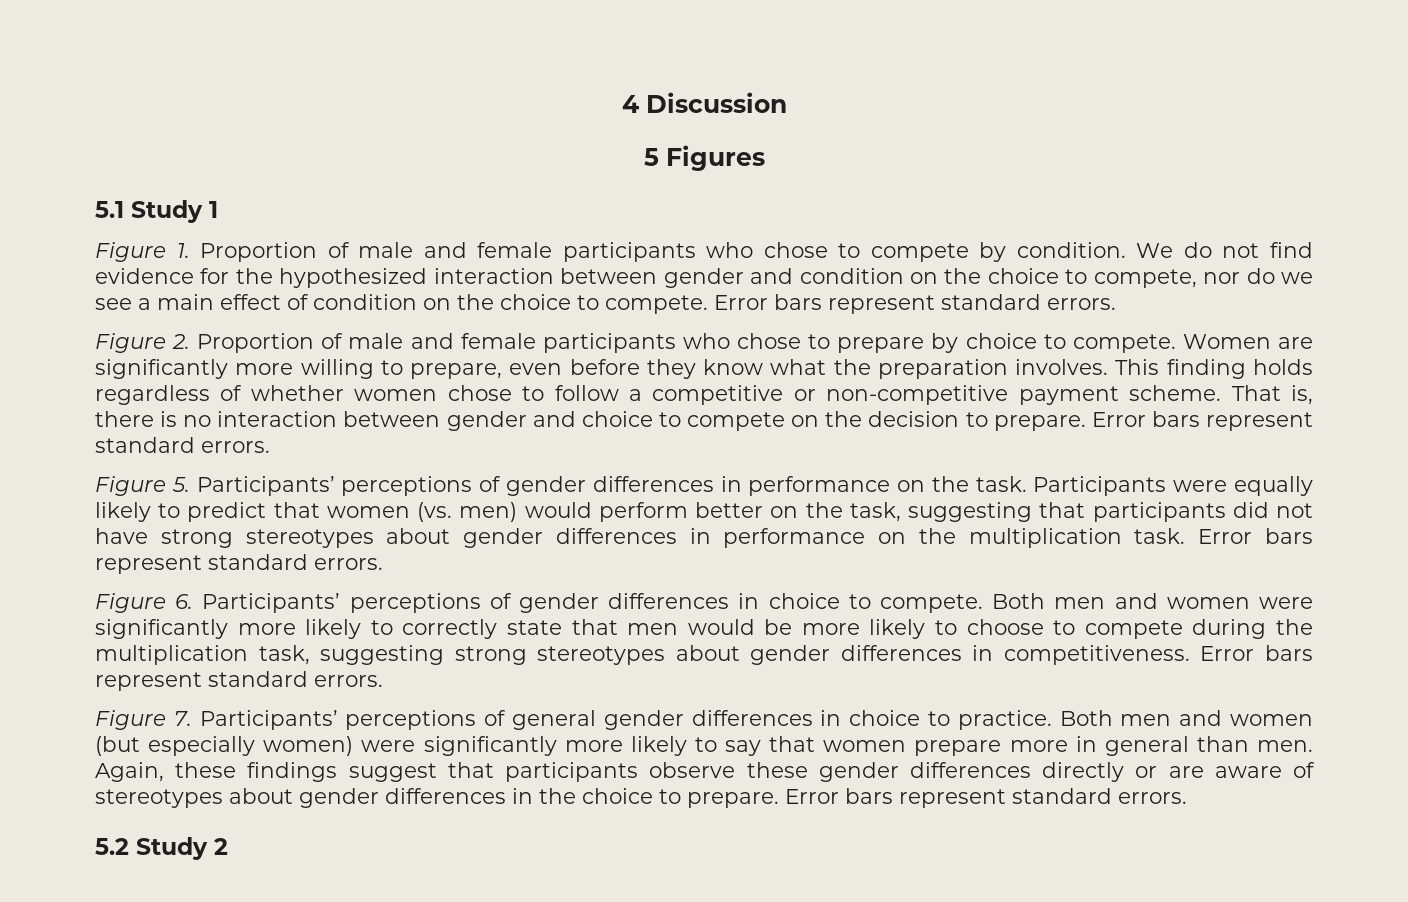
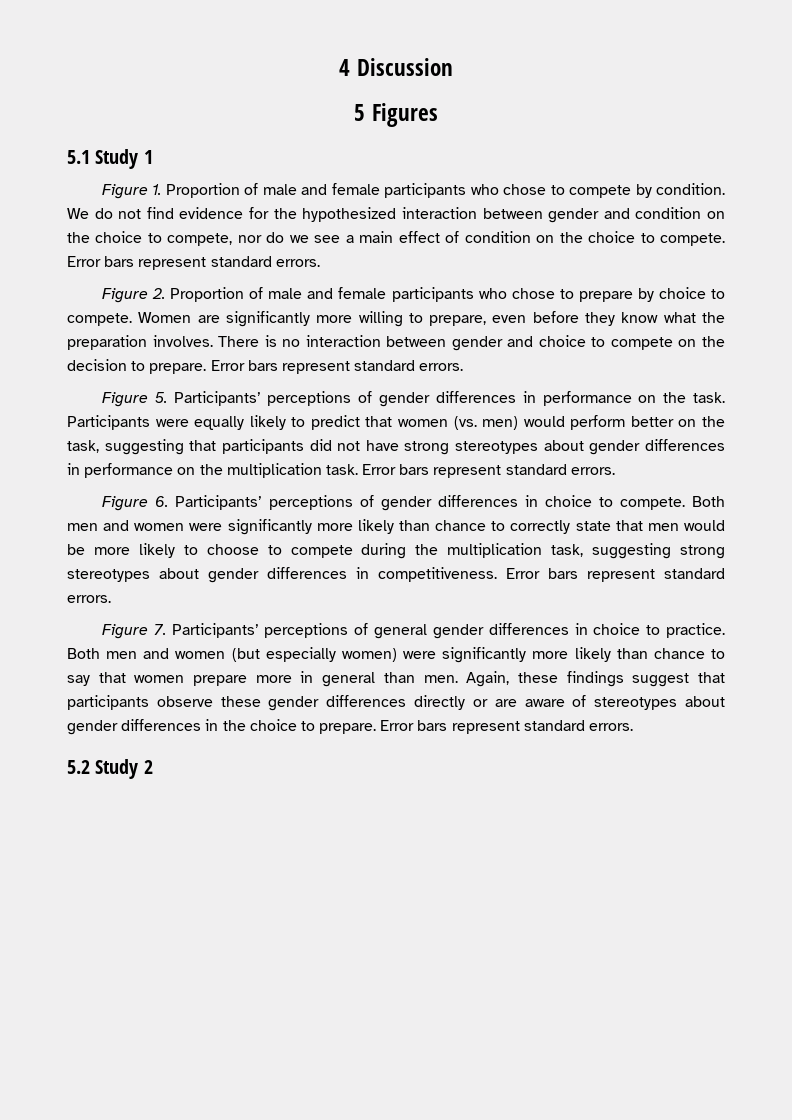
- This finding holds regardless of whether women chose to follow a competitive or non-competitive payment scheme. That is, there is no interaction between gender and choice to compete on the decision to prepare.
+ There is no interaction between gender and choice to compete on the decision to prepare.
- Both men and women were significantly more likely to correctly state that men would be more likely to choose to compete during the multiplication task, suggesting strong stereotypes about gender differences in competitiveness.
+ Both men and women were significantly more likely than chance to correctly state that men would be more likely to choose to compete during the multiplication task, suggesting strong stereotypes about gender differences in competitiveness.
- Both men and women (but especially women) were significantly more likely to say that women prepare more in general than men.
+ Both men and women (but especially women) were significantly more likely than chance to say that women prepare more in general than men.

